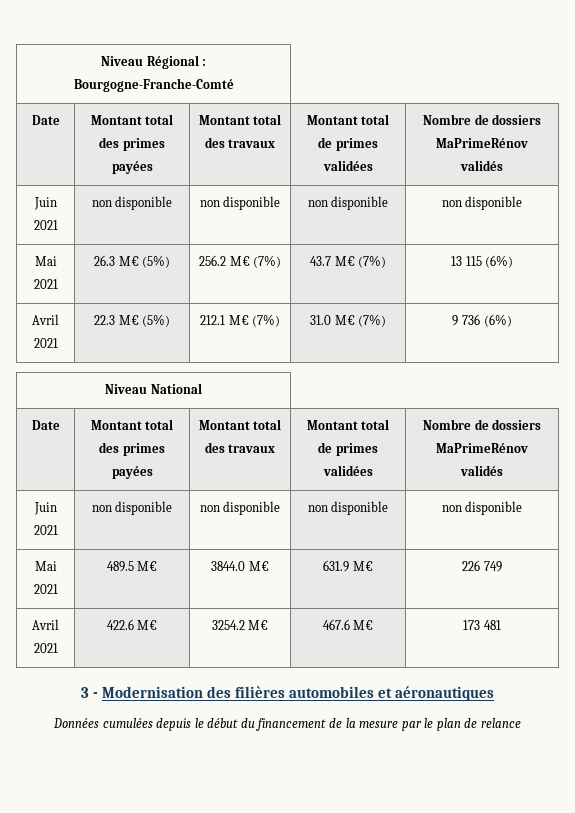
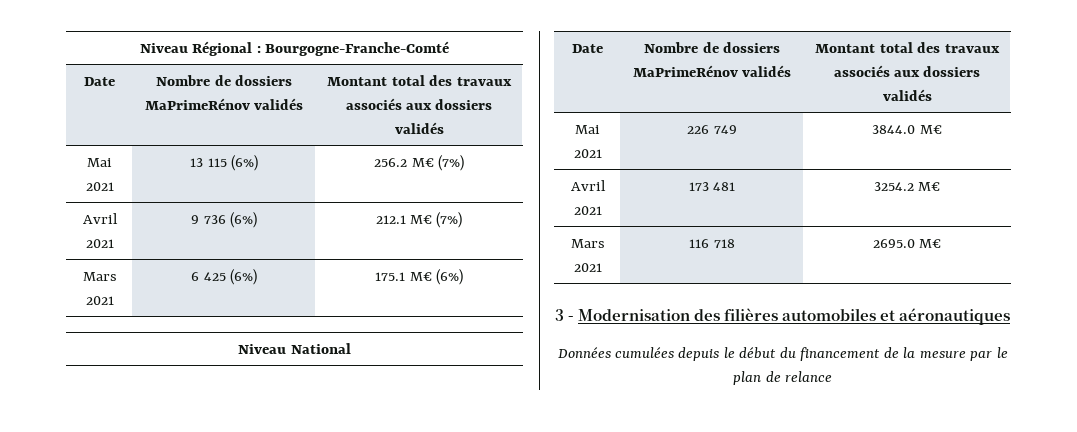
  Niveau Régional : Bourgogne-Franche-Comté
- Date | Montant total des primes payées | Montant total des travaux | Montant total de primes validées | Nombre de dossiers MaPrimeRénov validés
- Juin 2021 | non disponible | non disponible | non disponible | non disponible
- Mai 2021 | 26.3 M€ (5%) | 256.2 M€ (7%) | 43.7 M€ (7%) | 13 115 (6%)
- Avril 2021 | 22.3 M€ (5%) | 212.1 M€ (7%) | 31.0 M€ (7%) | 9 736 (6%)
+ Date | Nombre de dossiers MaPrimeRénov validés | Montant total des travaux associés aux dossiers validés
+ Mai 2021 | 13 115 (6%) | 256.2 M€ (7%)
+ Avril 2021 | 9 736 (6%) | 212.1 M€ (7%)
+ Mars 2021 | 6 425 (6%) | 175.1 M€ (6%)
  Niveau National
- Date | Montant total des primes payées | Montant total des travaux | Montant total de primes validées | Nombre de dossiers MaPrimeRénov validés
- Juin 2021 | non disponible | non disponible | non disponible | non disponible
- Mai 2021 | 489.5 M€ | 3844.0 M€ | 631.9 M€ | 226 749
- Avril 2021 | 422.6 M€ | 3254.2 M€ | 467.6 M€ | 173 481
+ Date | Nombre de dossiers MaPrimeRénov validés | Montant total des travaux associés aux dossiers validés
+ Mai 2021 | 226 749 | 3844.0 M€
+ Avril 2021 | 173 481 | 3254.2 M€
+ Mars 2021 | 116 718 | 2695.0 M€

